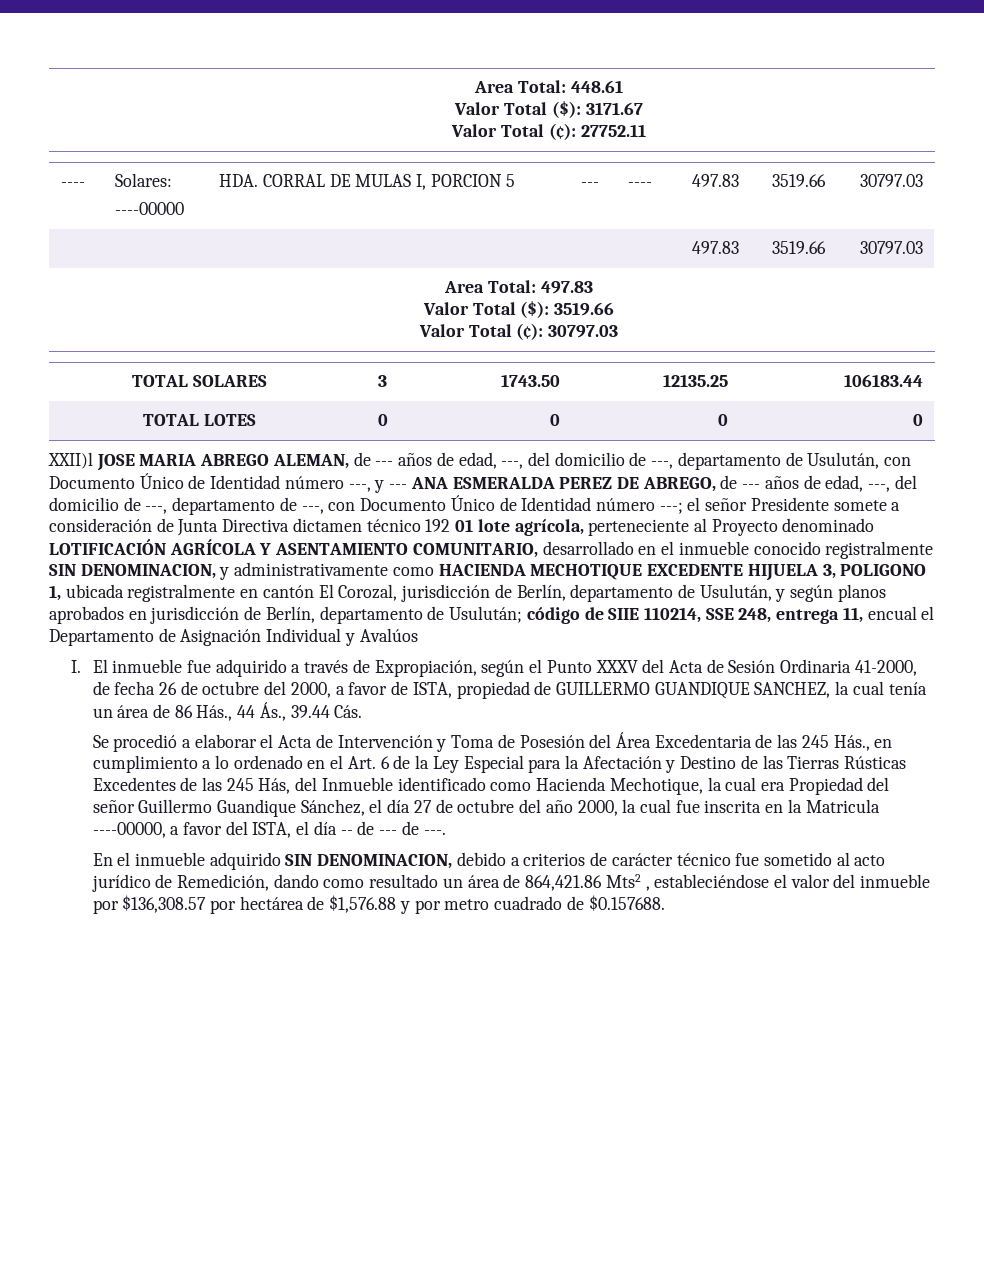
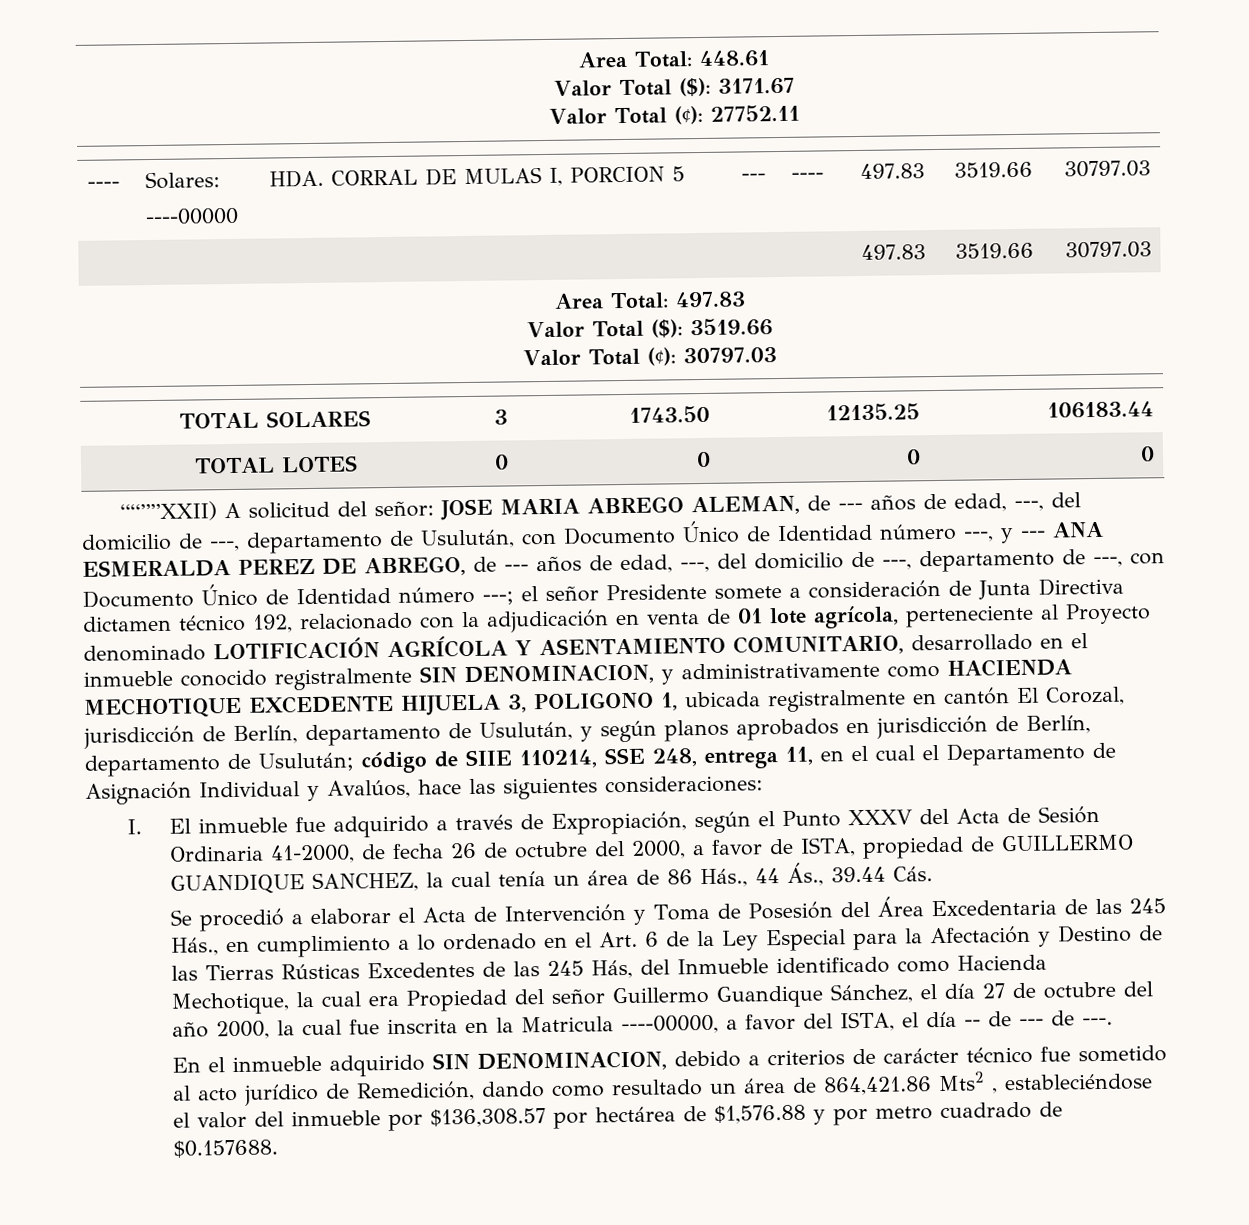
- XXII)l JOSE MARIA ABREGO ALEMAN, de --- años de edad, ---, del domicilio de ---, departamento de Usulután, con Documento Único de Identidad número ---, y --- ANA ESMERALDA PEREZ DE ABREGO, de --- años de edad, ---, del domicilio de ---, departamento de ---, con Documento Único de Identidad número ---;
+ ““””XXII) A solicitud del señor: JOSE MARIA ABREGO ALEMAN, de --- años de edad, ---, del domicilio de ---, departamento de Usulután, con Documento Único de Identidad número ---, y --- ANA ESMERALDA PEREZ DE ABREGO, de --- años de edad, ---, del domicilio de ---, departamento de ---, con Documento Único de Identidad número ---;
- el señor Presidente somete a consideración de Junta Directiva dictamen técnico 192 01 lote agrícola, perteneciente al Proyecto denominado LOTIFICACIÓN AGRÍCOLA Y ASENTAMIENTO COMUNITARIO, desarrollado en el inmueble conocido registralmente SIN DENOMINACION, y administrativamente como HACIENDA MECHOTIQUE EXCEDENTE HIJUELA 3, POLIGONO 1, ubicada registralmente en cantón El Corozal, jurisdicción de Berlín, departamento de Usulután, y según planos aprobados en jurisdicción de Berlín, departamento de Usulután;
+ el señor Presidente somete a consideración de Junta Directiva dictamen técnico 192, relacionado con la adjudicación en venta de 01 lote agrícola, perteneciente al Proyecto denominado LOTIFICACIÓN AGRÍCOLA Y ASENTAMIENTO COMUNITARIO, desarrollado en el inmueble conocido registralmente SIN DENOMINACION, y administrativamente como HACIENDA MECHOTIQUE EXCEDENTE HIJUELA 3, POLIGONO 1, ubicada registralmente en cantón El Corozal, jurisdicción de Berlín, departamento de Usulután, y según planos aprobados en jurisdicción de Berlín, departamento de Usulután;
- código de SIIE 110214, SSE 248, entrega 11, encual el Departamento de Asignación Individual y Avalúos
+ código de SIIE 110214, SSE 248, entrega 11, en el cual el Departamento de Asignación Individual y Avalúos, hace las siguientes consideraciones:

